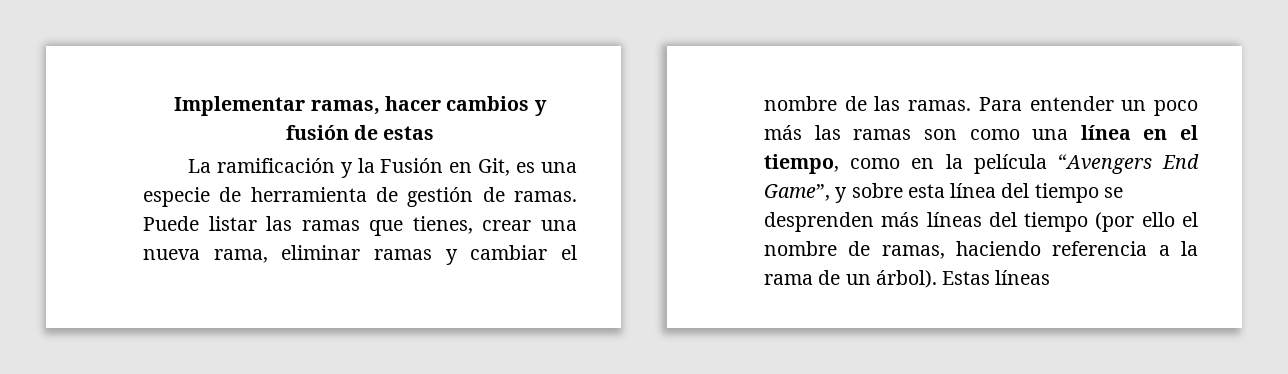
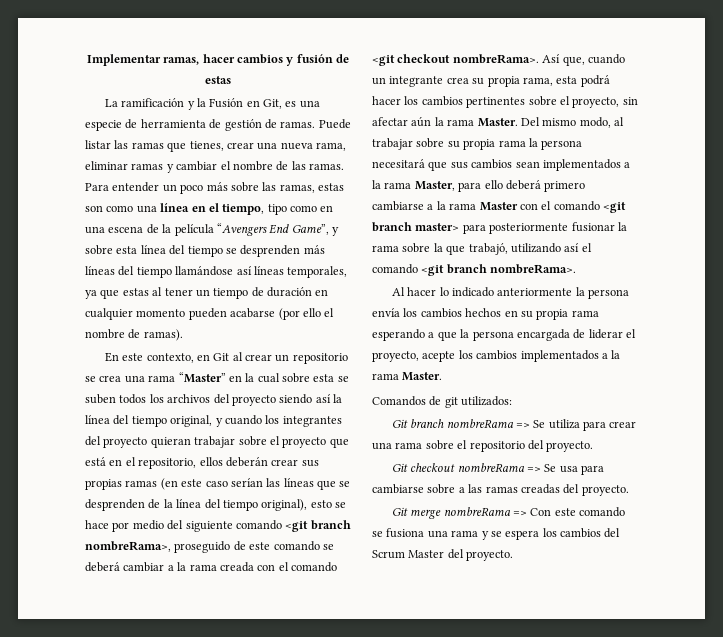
- Para entender un poco más las ramas son como una línea en el tiempo, como en la película “Avengers End Game”, y sobre esta línea del tiempo se desprenden más líneas del tiempo (por ello el nombre de ramas, haciendo referencia a la rama de un árbol). Estas líneas
+ Para entender un poco más sobre las ramas, estas son como una línea en el tiempo, tipo como en una escena de la película “Avengers End Game”, y sobre esta línea del tiempo se desprenden más líneas del tiempo llamándose así líneas temporales, ya que estas al tener un tiempo de duración en cualquier momento pueden acabarse (por ello el nombre de ramas).
+ En este contexto, en Git al crear un repositorio se crea una rama “Master” en la cual sobre esta se suben todos los archivos del proyecto siendo así la línea del tiempo original, y cuando los integrantes del proyecto quieran trabajar sobre el proyecto que está en el repositorio, ellos deberán crear sus propias ramas (en este caso serían las líneas que se desprenden de la línea del tiempo original), esto se hace por medio del siguiente comando <git branch nombreRama>, proseguido de este comando se deberá cambiar a la rama creada con el comando <git checkout nombreRama>. Así que, cuando un integrante crea su propia rama, esta podrá hacer los cambios pertinentes sobre el proyecto, sin afectar aún la rama Master. Del mismo modo, al trabajar sobre su propia rama la persona necesitará que sus cambios sean implementados a la rama Master, para ello deberá primero cambiarse a la rama Master con el comando <git branch master> para posteriormente fusionar la rama sobre la que trabajó, utilizando así el comando <git branch nombreRama>.
+ Al hacer lo indicado anteriormente la persona envía los cambios hechos en su propia rama esperando a que la persona encargada de liderar el proyecto, acepte los cambios implementados a la rama Master.
+ Comandos de git utilizados:
+ Git branch nombreRama => Se utiliza para crear una rama sobre el repositorio del proyecto.
+ Git checkout nombreRama => Se usa para cambiarse sobre a las ramas creadas del proyecto.
+ Git merge nombreRama => Con este comando se fusiona una rama y se espera los cambios del Scrum Master del proyecto.

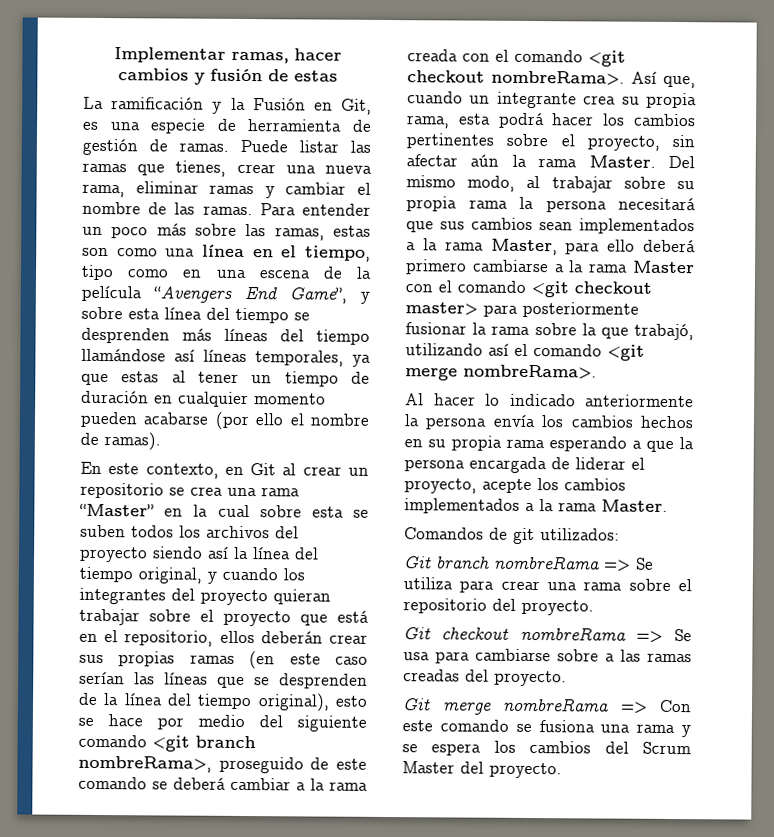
- Del mismo modo, al trabajar sobre su propia rama la persona necesitará que sus cambios sean implementados a la rama Master, para ello deberá primero cambiarse a la rama Master con el comando <git branch master> para posteriormente fusionar la rama sobre la que trabajó, utilizando así el comando <git branch nombreRama>.
+ Del mismo modo, al trabajar sobre su propia rama la persona necesitará que sus cambios sean implementados a la rama Master, para ello deberá primero cambiarse a la rama Master con el comando <git checkout master> para posteriormente fusionar la rama sobre la que trabajó, utilizando así el comando <git merge nombreRama>.

